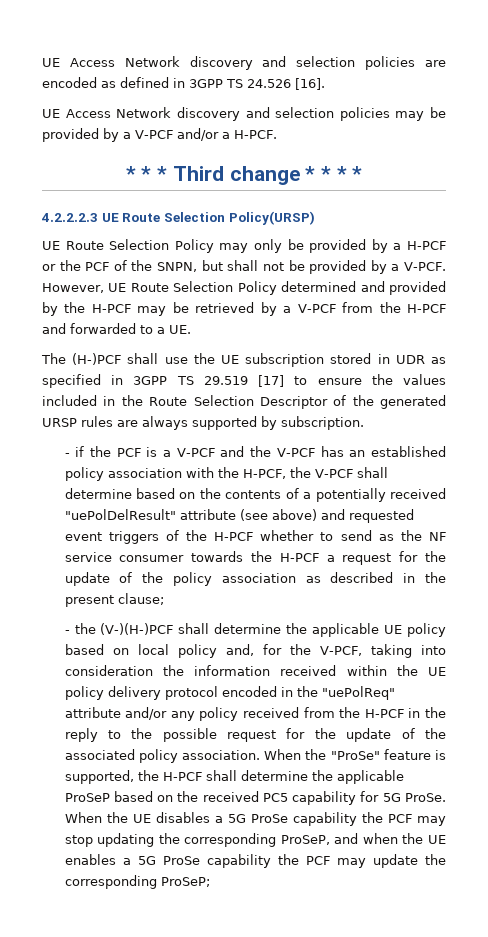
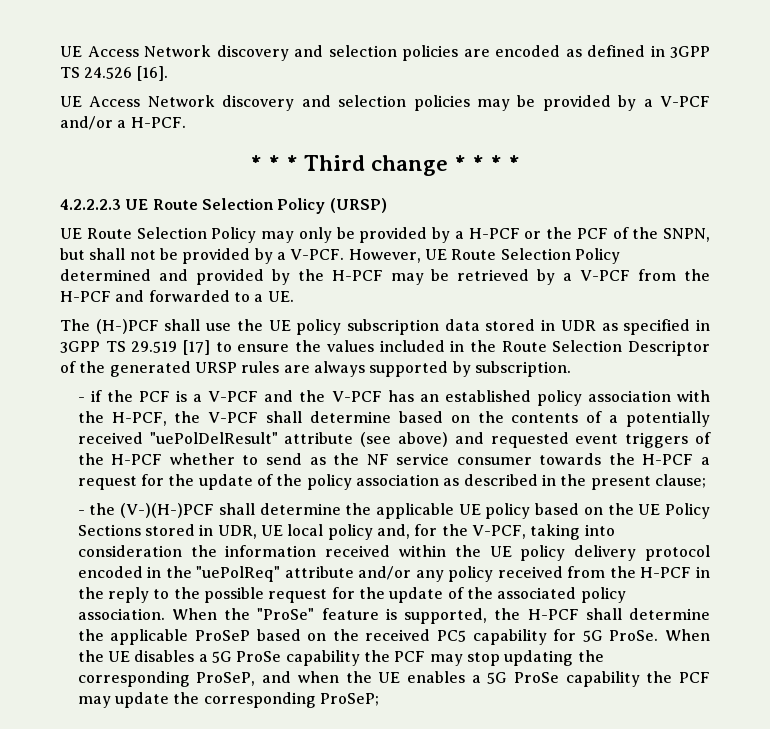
- 4.2.2.2.3 UE Route Selection Policy(URSP)
+ 4.2.2.2.3 UE Route Selection Policy (URSP)
- The (H-)PCF shall use the UE subscription stored in UDR as specified in 3GPP TS 29.519 [17] to ensure the values included in the Route Selection Descriptor of the generated URSP rules are always supported by subscription.
+ The (H-)PCF shall use the UE policy subscription data stored in UDR as specified in 3GPP TS 29.519 [17] to ensure the values included in the Route Selection Descriptor of the generated URSP rules are always supported by subscription.
- - the (V-)(H-)PCF shall determine the applicable UE policy based on local policy and, for the V-PCF, taking into consideration the information received within the UE policy delivery protocol encoded in the "uePolReq" attribute and/or any policy received from the H-PCF in the reply to the possible request for the update of the associated policy association.
+ - the (V-)(H-)PCF shall determine the applicable UE policy based on the UE Policy Sections stored in UDR, UE local policy and, for the V-PCF, taking into consideration the information received within the UE policy delivery protocol encoded in the "uePolReq" attribute and/or any policy received from the H-PCF in the reply to the possible request for the update of the associated policy association.

